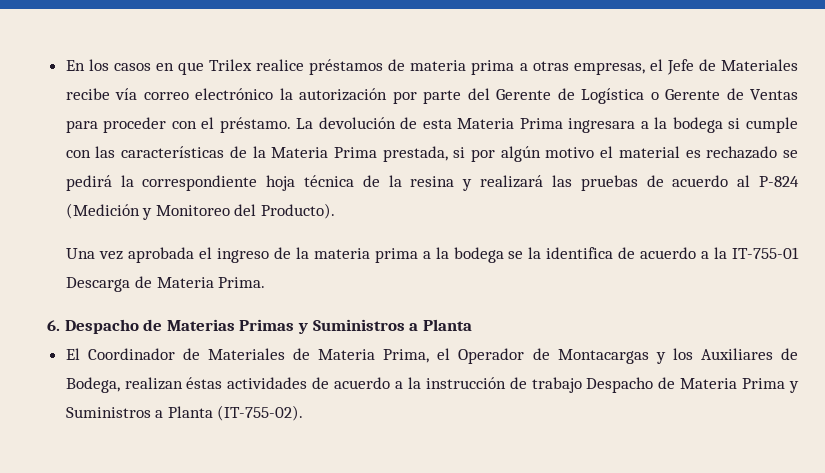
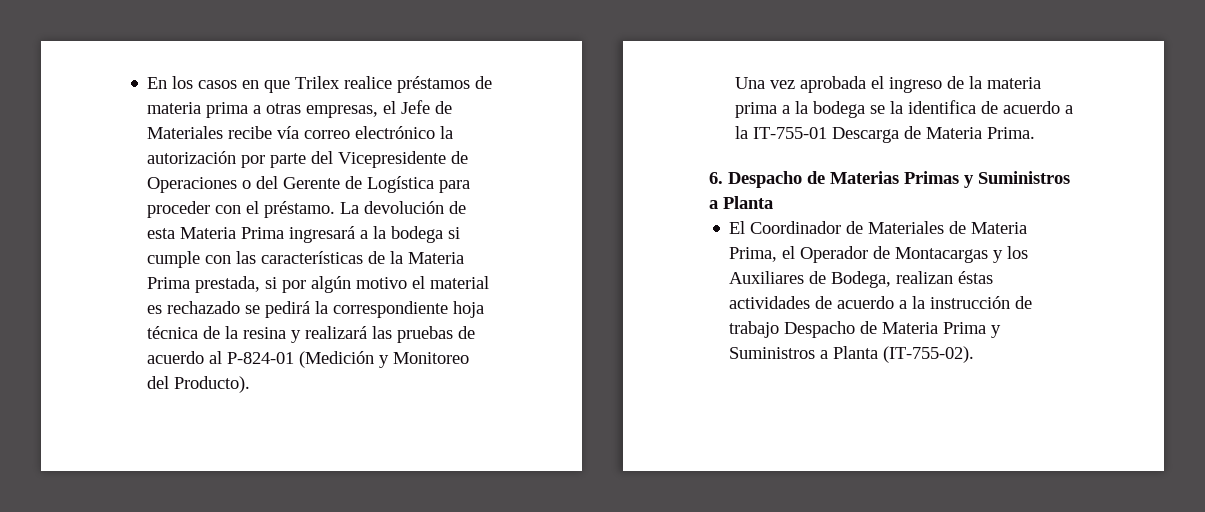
- En los casos en que Trilex realice préstamos de materia prima a otras empresas, el Jefe de Materiales recibe vía correo electrónico la autorización por parte del Gerente de Logística o Gerente de Ventas para proceder con el préstamo.
+ En los casos en que Trilex realice préstamos de materia prima a otras empresas, el Jefe de Materiales recibe vía correo electrónico la autorización por parte del Vicepresidente de Operaciones o del Gerente de Logística para proceder con el préstamo.
- La devolución de esta Materia Prima ingresara a la bodega si cumple con las características de la Materia Prima prestada, si por algún motivo el material es rechazado se pedirá la correspondiente hoja técnica de la resina y realizará las pruebas de acuerdo al P-824 (Medición y Monitoreo del Producto).
+ La devolución de esta Materia Prima ingresará a la bodega si cumple con las características de la Materia Prima prestada, si por algún motivo el material es rechazado se pedirá la correspondiente hoja técnica de la resina y realizará las pruebas de acuerdo al P-824-01 (Medición y Monitoreo del Producto).

